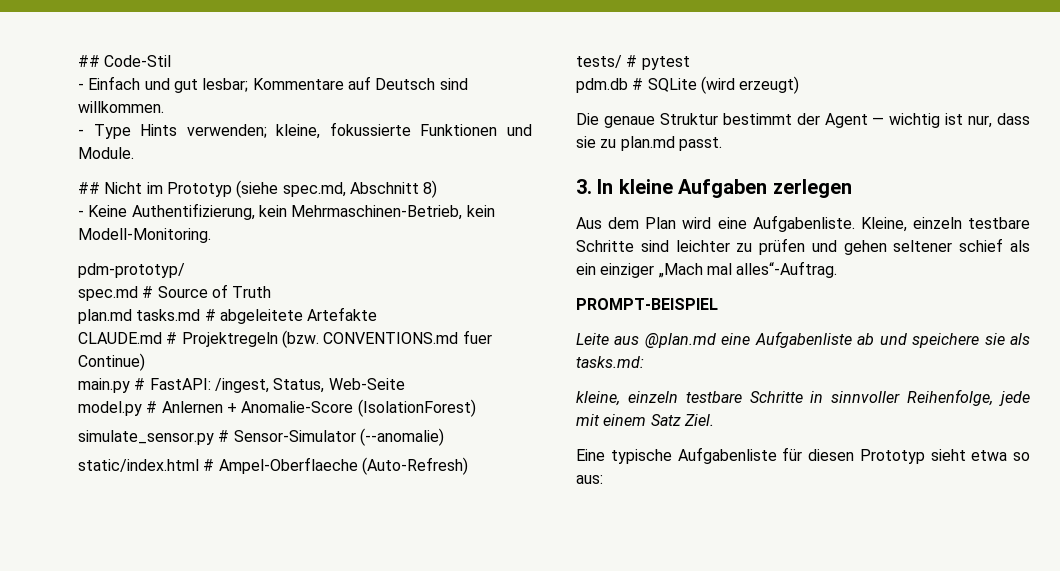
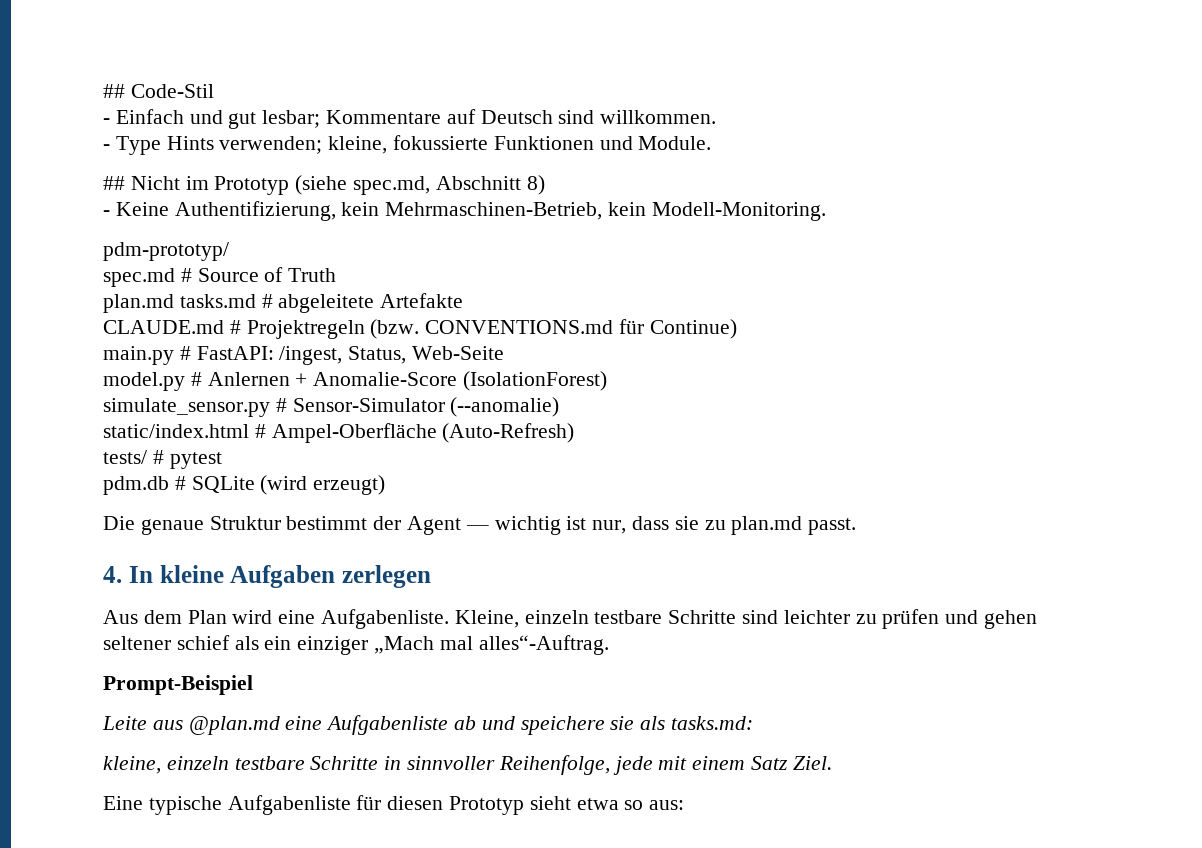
- CLAUDE.md # Projektregeln (bzw. CONVENTIONS.md fuer Continue)
+ CLAUDE.md # Projektregeln (bzw. CONVENTIONS.md für Continue)
- static/index.html # Ampel-Oberflaeche (Auto-Refresh)
+ static/index.html # Ampel-Oberfläche (Auto-Refresh)
- 3. In kleine Aufgaben zerlegen
+ 4. In kleine Aufgaben zerlegen
- PROMPT-BEISPIEL
+ Prompt-Beispiel

